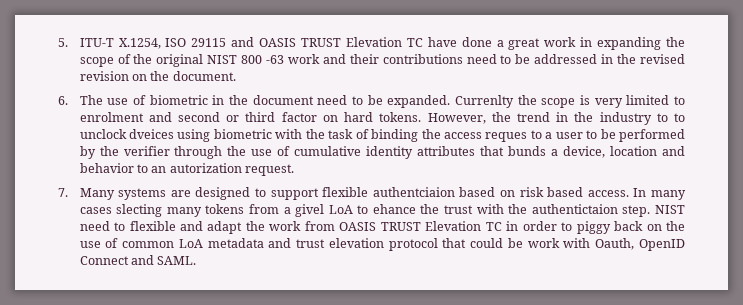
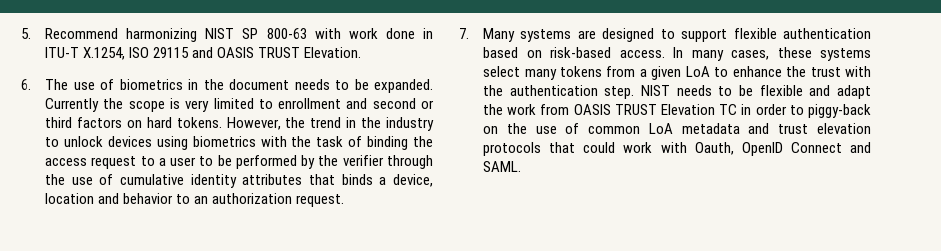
- 5. ITU-T X.1254, ISO 29115 and OASIS TRUST Elevation TC have done a great work in expanding the scope of the original NIST 800 -63 work and their contributions need to be addressed in the revised revision on the document.
+ 5. Recommend harmonizing NIST SP 800-63 with work done in ITU-T X.1254, ISO 29115 and OASIS TRUST Elevation.
- 6. The use of biometric in the document need to be expanded.
+ 6. The use of biometrics in the document needs to be expanded.
- Currenlty the scope is very limited to enrolment and second or third factor on hard tokens.
+ Currently the scope is very limited to enrollment and second or third factors on hard tokens.
- However, the trend in the industry to to unclock dveices using biometric with the task of binding the access reques to a user to be performed by the verifier through the use of cumulative identity attributes that bunds a device, location and behavior to an autorization request.
+ However, the trend in the industry to unlock devices using biometrics with the task of binding the access request to a user to be performed by the verifier through the use of cumulative identity attributes that binds a device, location and behavior to an authorization request.
- 7. Many systems are designed to support flexible authentciaion based on risk based access.
+ 7. Many systems are designed to support flexible authentication based on risk-based access.
- In many cases slecting many tokens from a givel LoA to ehance the trust with the authentictaion step.
+ In many cases, these systems select many tokens from a given LoA to enhance the trust with the authentication step.
- NIST need to flexible and adapt the work from OASIS TRUST Elevation TC in order to piggy back on the use of common LoA metadata and trust elevation protocol that could be work with Oauth, OpenID Connect and SAML.
+ NIST needs to be flexible and adapt the work from OASIS TRUST Elevation TC in order to piggy-back on the use of common LoA metadata and trust elevation protocols that could work with Oauth, OpenID Connect and SAML.

